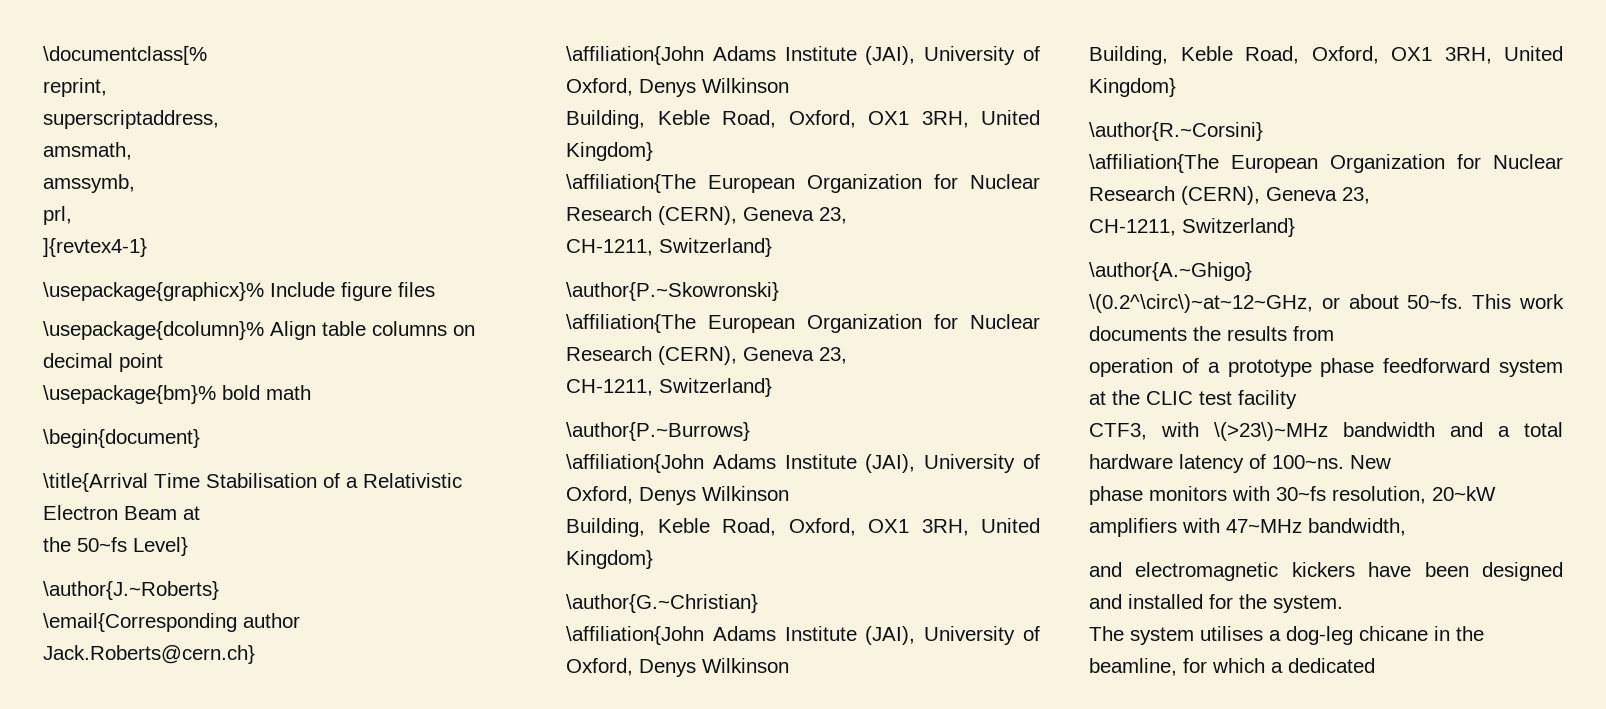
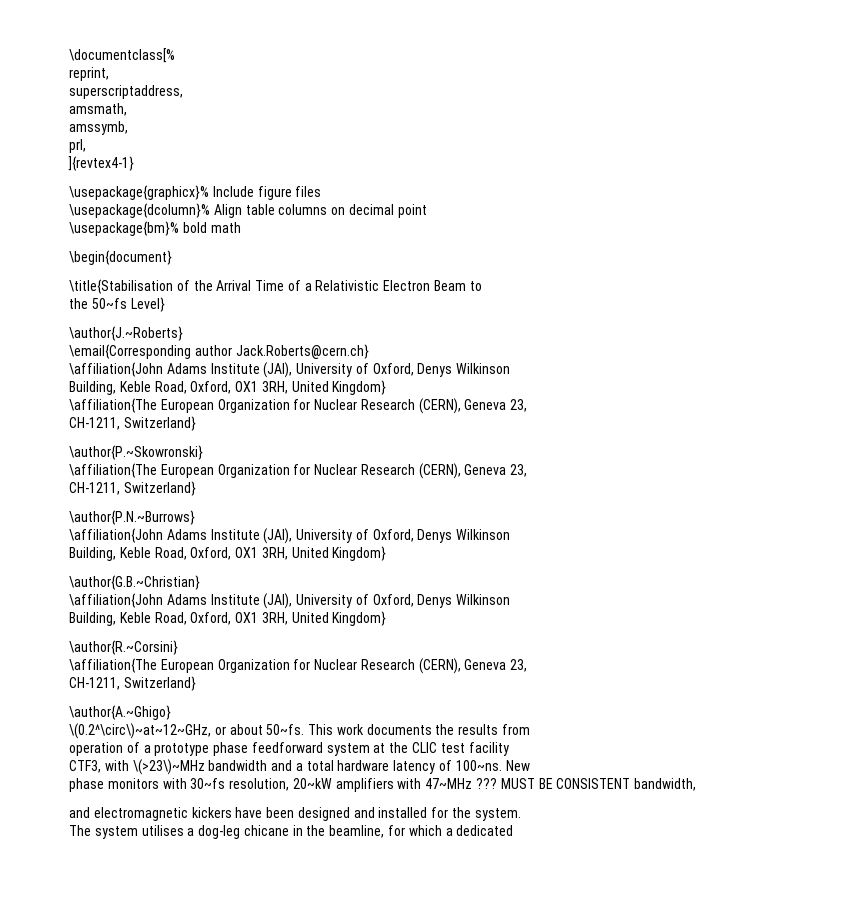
- \title{Arrival Time Stabilisation of a Relativistic Electron Beam at
+ \title{Stabilisation of the Arrival Time of a Relativistic Electron Beam to
- \author{P.~Burrows}
+ \author{P.N.~Burrows}
- \author{G.~Christian}
+ \author{G.B.~Christian}
- phase monitors with 30~fs resolution, 20~kW amplifiers with 47~MHz bandwidth,
+ phase monitors with 30~fs resolution, 20~kW amplifiers with 47~MHz ??? MUST BE CONSISTENT bandwidth,

